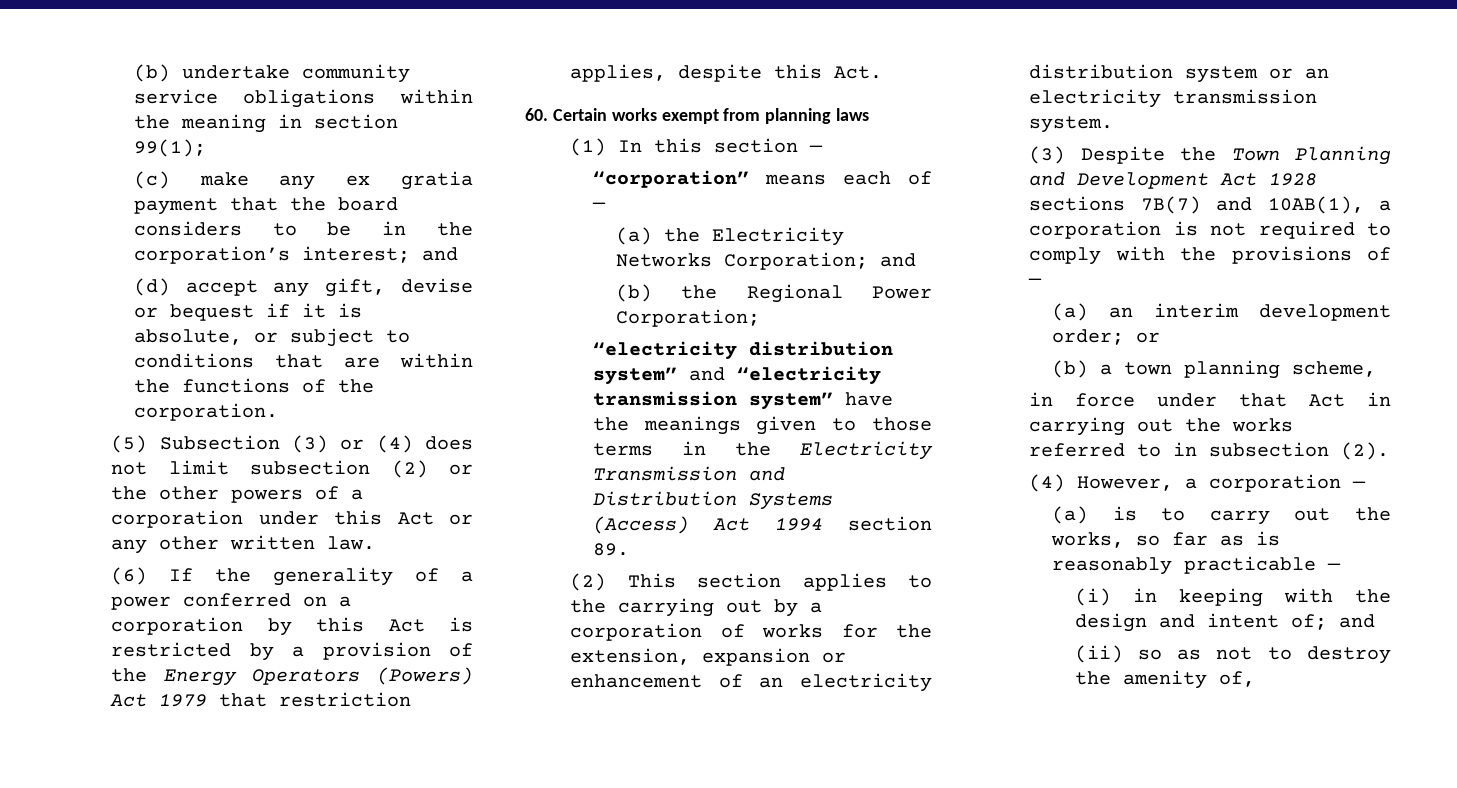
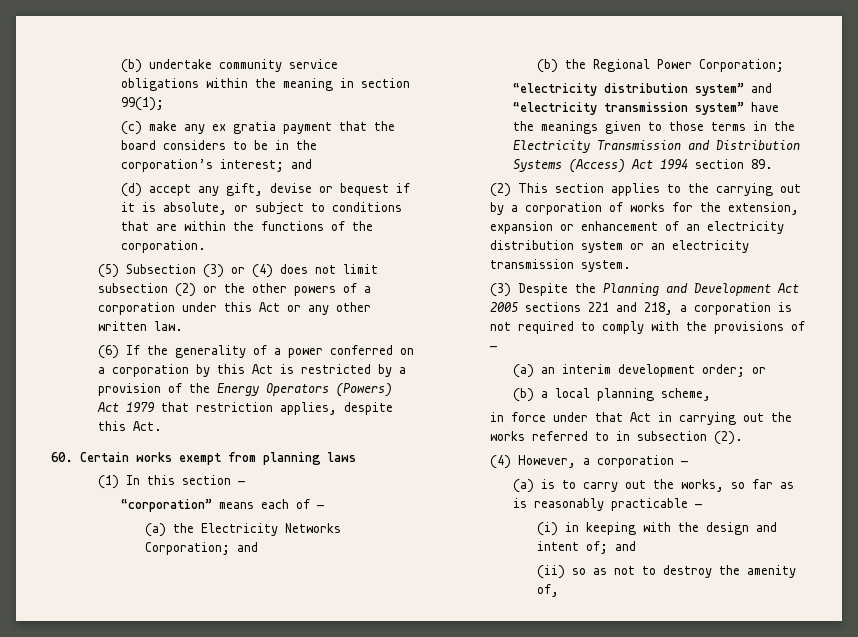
- (3) Despite the Town Planning and Development Act 1928 sections 7B(7) and 10AB(1), a corporation is not required to comply with the provisions of —
+ (3) Despite the Planning and Development Act 2005 sections 221 and 218, a corporation is not required to comply with the provisions of —
- (b) a town planning scheme,
+ (b) a local planning scheme,

